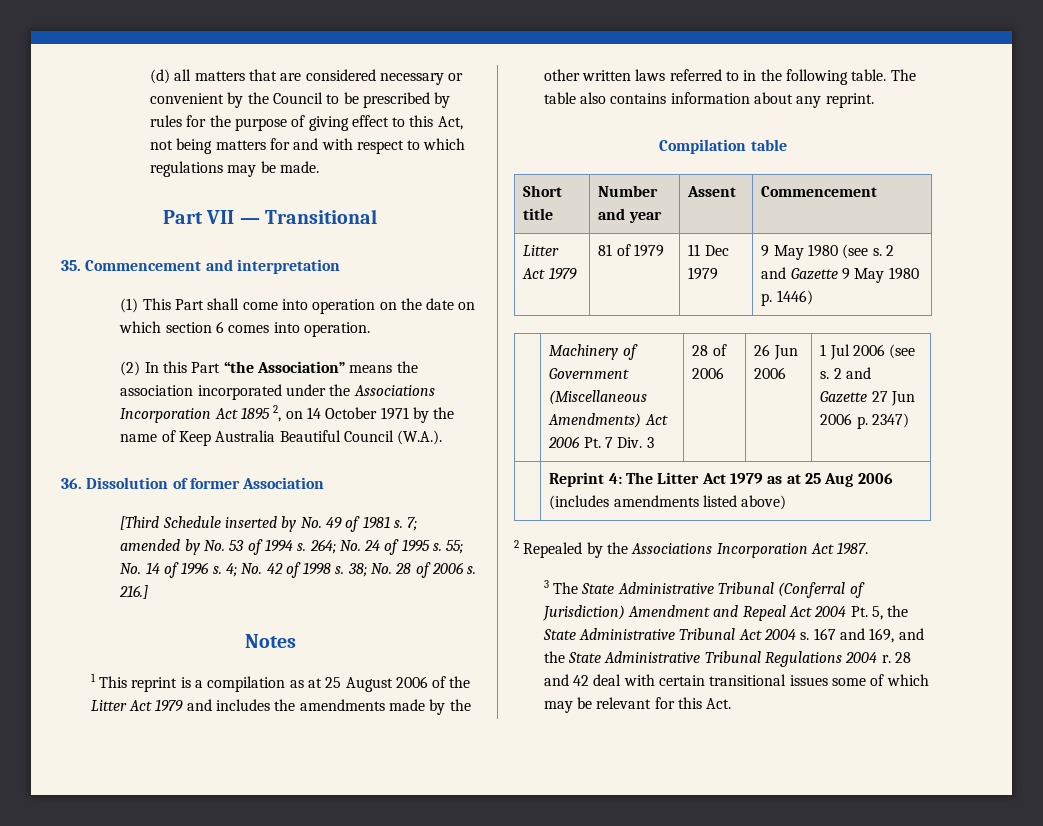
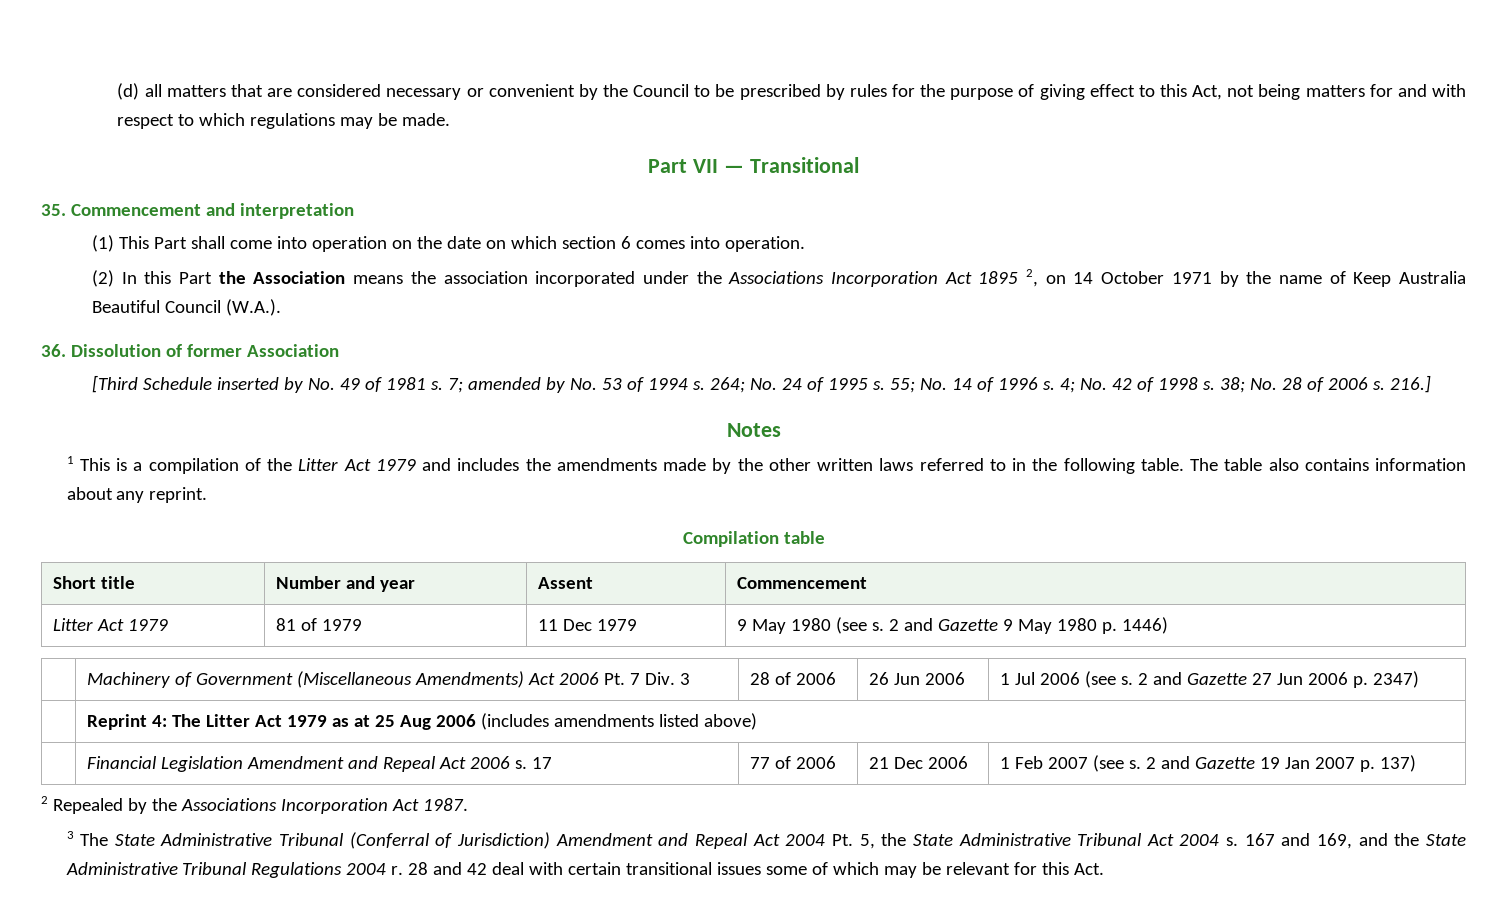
- (2) In this Part “the Association” means the association incorporated under the Associations Incorporation Act 1895 2, on 14 October 1971 by the name of Keep Australia Beautiful Council (W.A.).
+ (2) In this Part the Association means the association incorporated under the Associations Incorporation Act 1895 2, on 14 October 1971 by the name of Keep Australia Beautiful Council (W.A.).
- 1 This reprint is a compilation as at 25 August 2006 of the Litter Act 1979 and includes the amendments made by the other written laws referred to in the following table.
+ 1 This is a compilation of the Litter Act 1979 and includes the amendments made by the other written laws referred to in the following table.
+ | Financial Legislation Amendment and Repeal Act 2006 s. 17 | 77 of 2006 | 21 Dec 2006 | 1 Feb 2007 (see s. 2 and Gazette 19 Jan 2007 p. 137)

